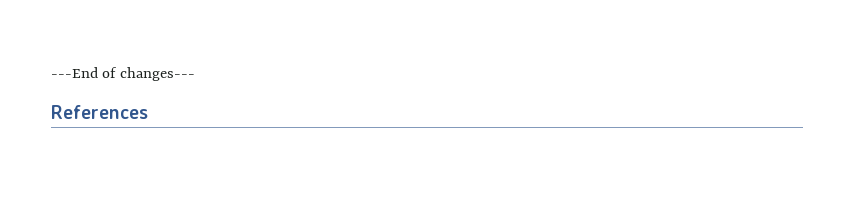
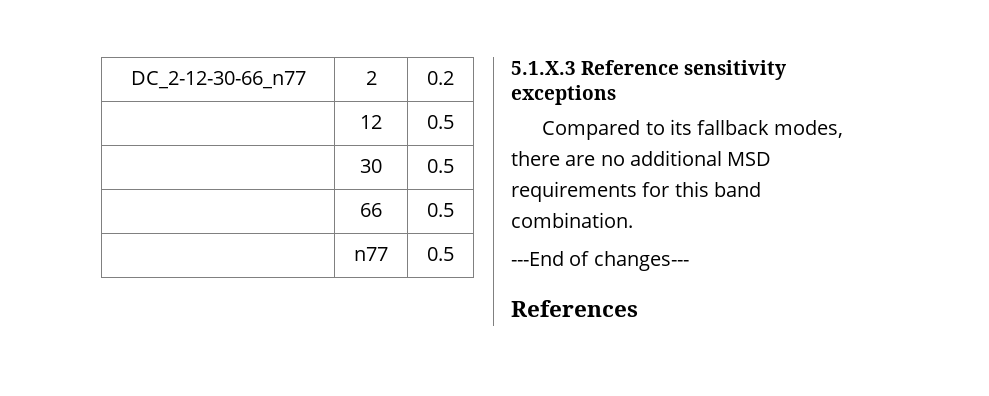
+ DC_2-12-30-66_n77 | 2 | 0.2
+ | 12 | 0.5
+ | 30 | 0.5
+ | 66 | 0.5
+ | n77 | 0.5
+ 5.1.X.3 Reference sensitivity exceptions
+ Compared to its fallback modes, there are no additional MSD requirements for this band combination.

